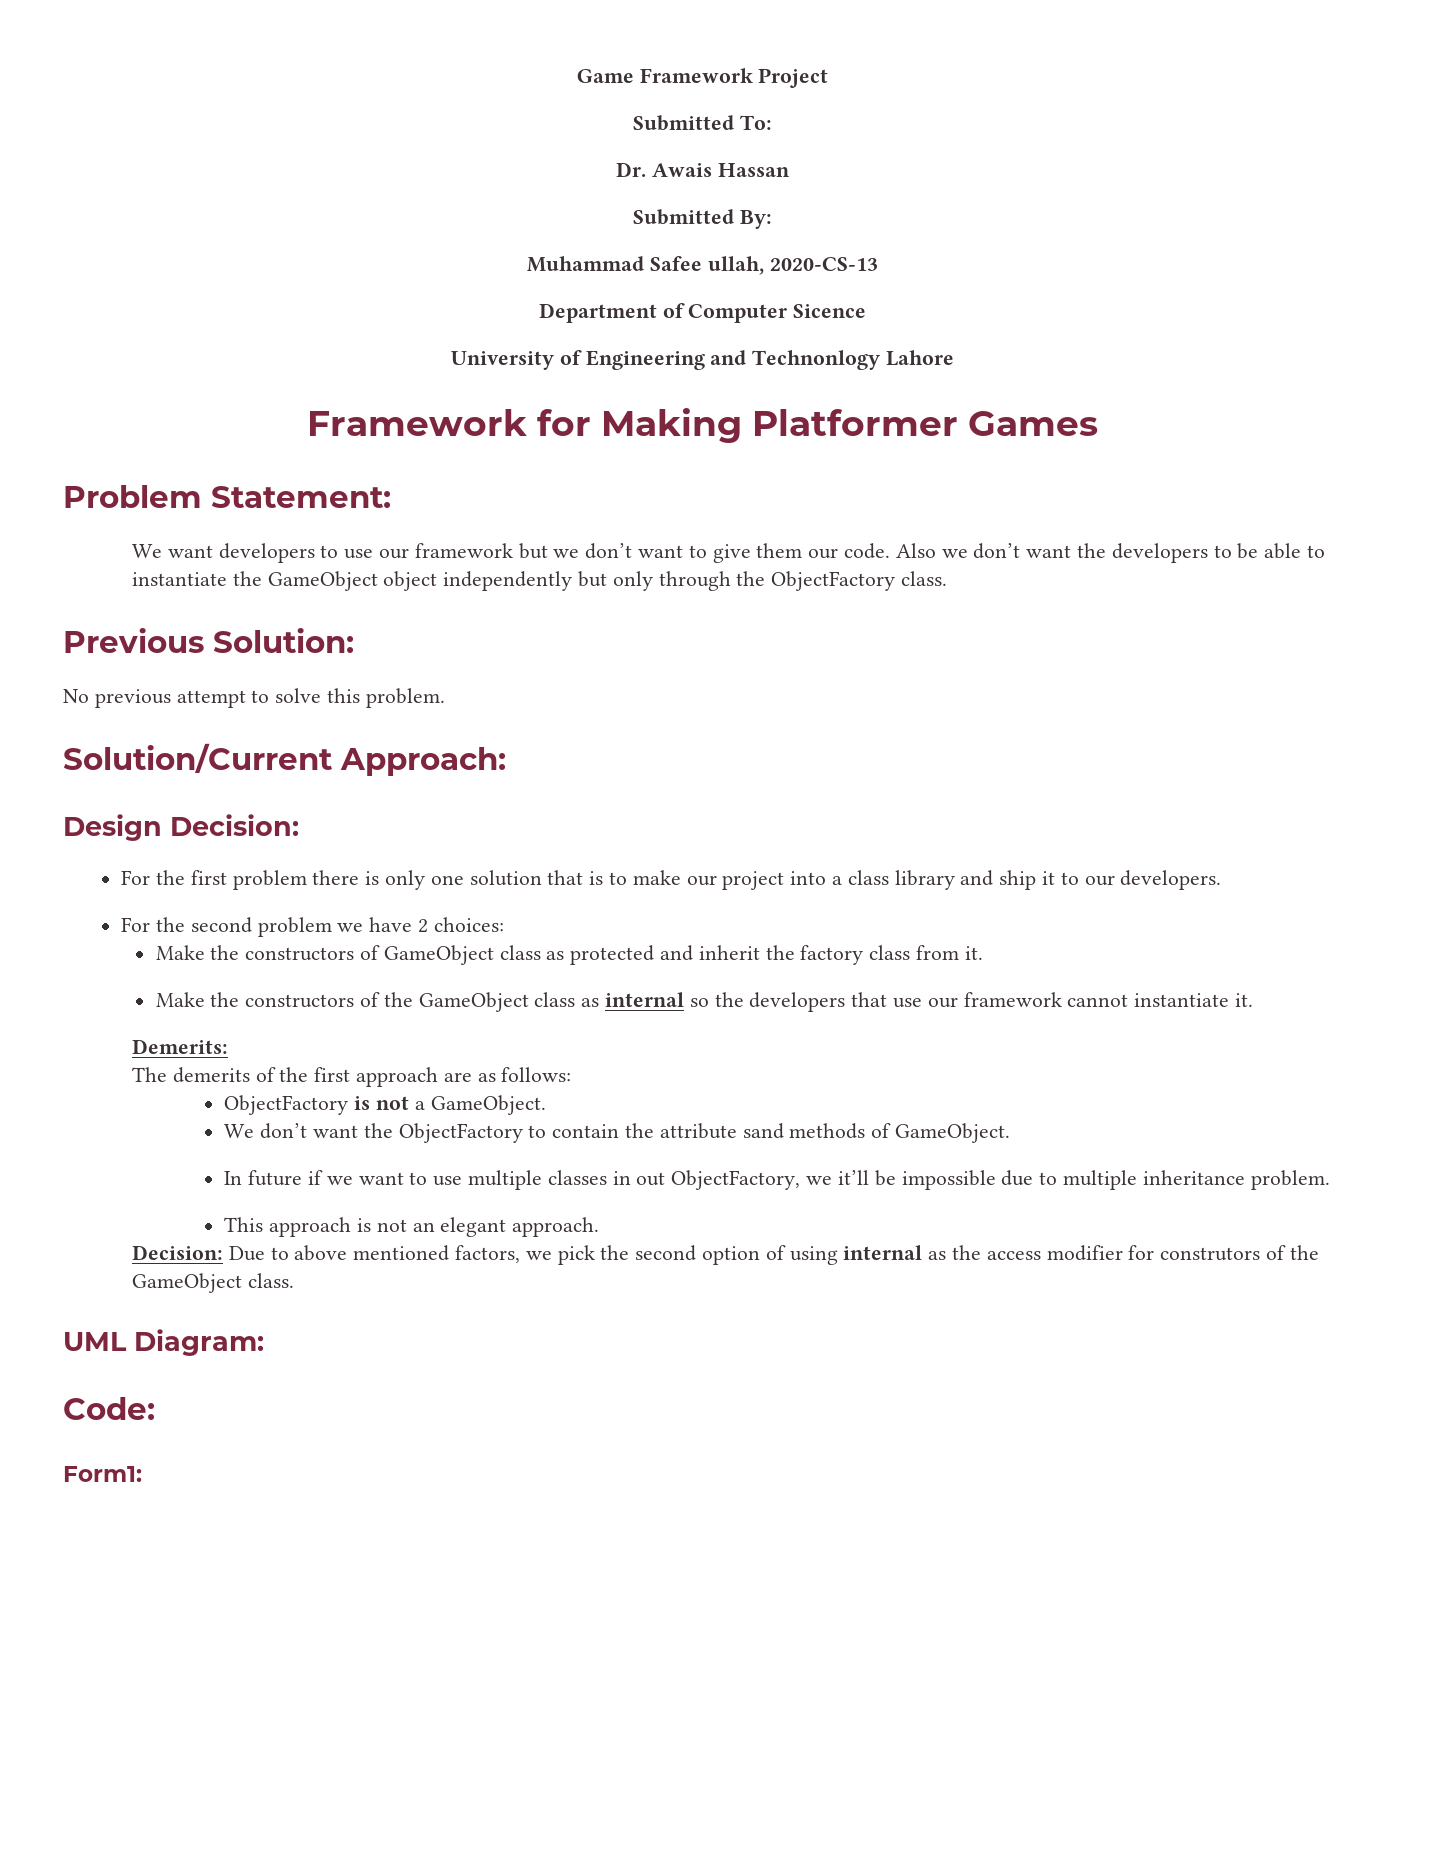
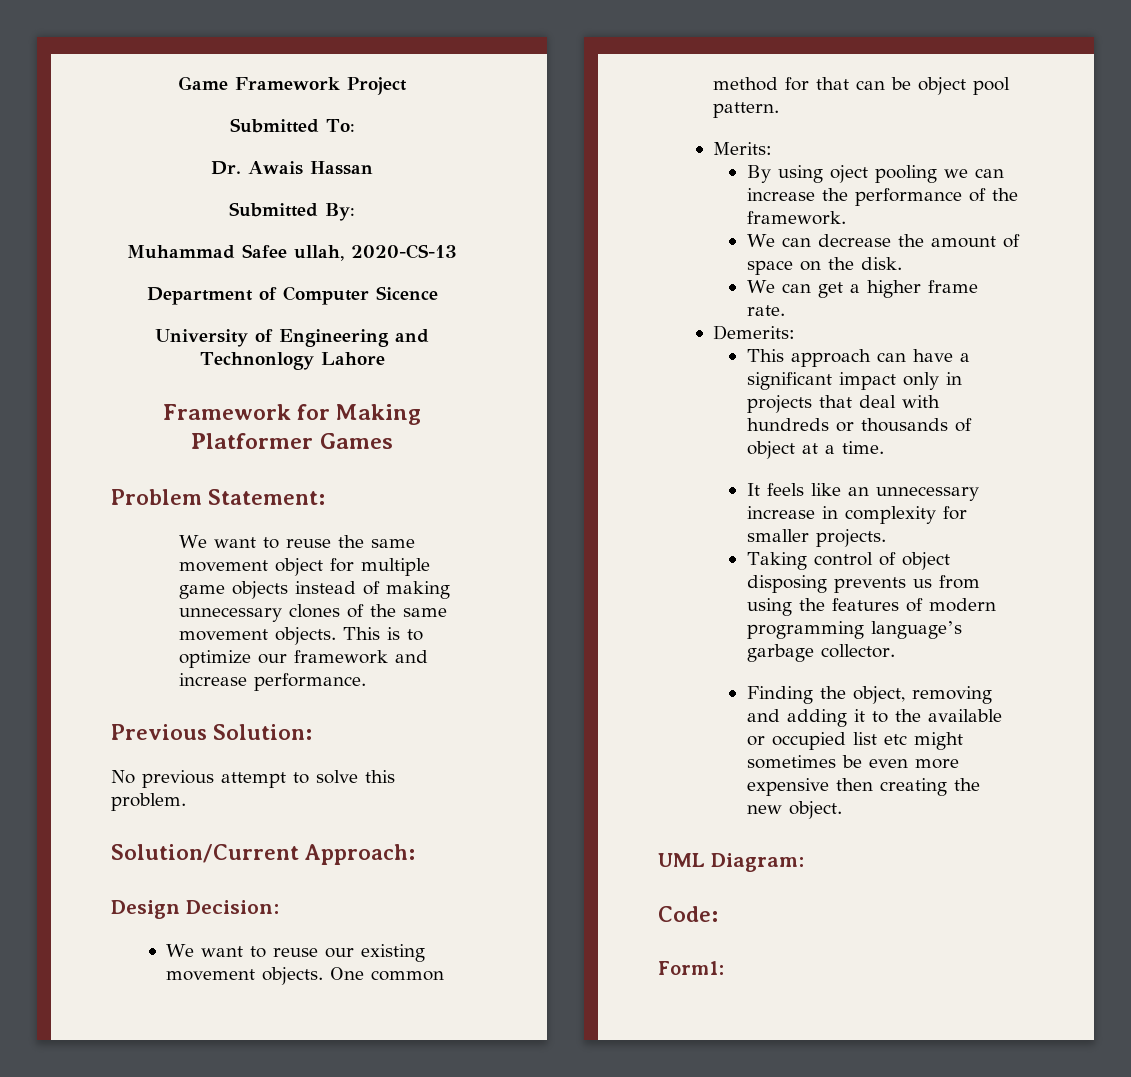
- We want developers to use our framework but we don’t want to give them our code. Also we don’t want the developers to be able to instantiate the GameObject object independently but only through the ObjectFactory class.
+ We want to reuse the same movement object for multiple game objects instead of making unnecessary clones of the same movement objects. This is to optimize our framework and increase performance.
- For the first problem there is only one solution that is to make our project into a class library and ship it to our developers.
- For the second problem we have 2 choices:
- Make the constructors of GameObject class as protected and inherit the factory class from it.
- Make the constructors of the GameObject class as internal so the developers that use our framework cannot instantiate it.
+ We want to reuse our existing movement objects. One common method for that can be object pool pattern.
+ Merits:
+ By using oject pooling we can increase the performance of the framework.
+ We can decrease the amount of space on the disk.
+ We can get a higher frame rate.
  Demerits:
- The demerits of the first approach are as follows:
- ObjectFactory is not a GameObject.
- We don’t want the ObjectFactory to contain the attribute sand methods of GameObject.
- In future if we want to use multiple classes in out ObjectFactory, we it’ll be impossible due to multiple inheritance problem.
- This approach is not an elegant approach.
- Decision: Due to above mentioned factors, we pick the second option of using internal as the access modifier for construtors of the GameObject class.
+ This approach can have a significant impact only in projects that deal with hundreds or thousands of object at a time.
+ It feels like an unnecessary increase in complexity for smaller projects.
+ Taking control of object disposing prevents us from using the features of modern programming language’s garbage collector.
+ Finding the object, removing and adding it to the available or occupied list etc might sometimes be even more expensive then creating the new object.

